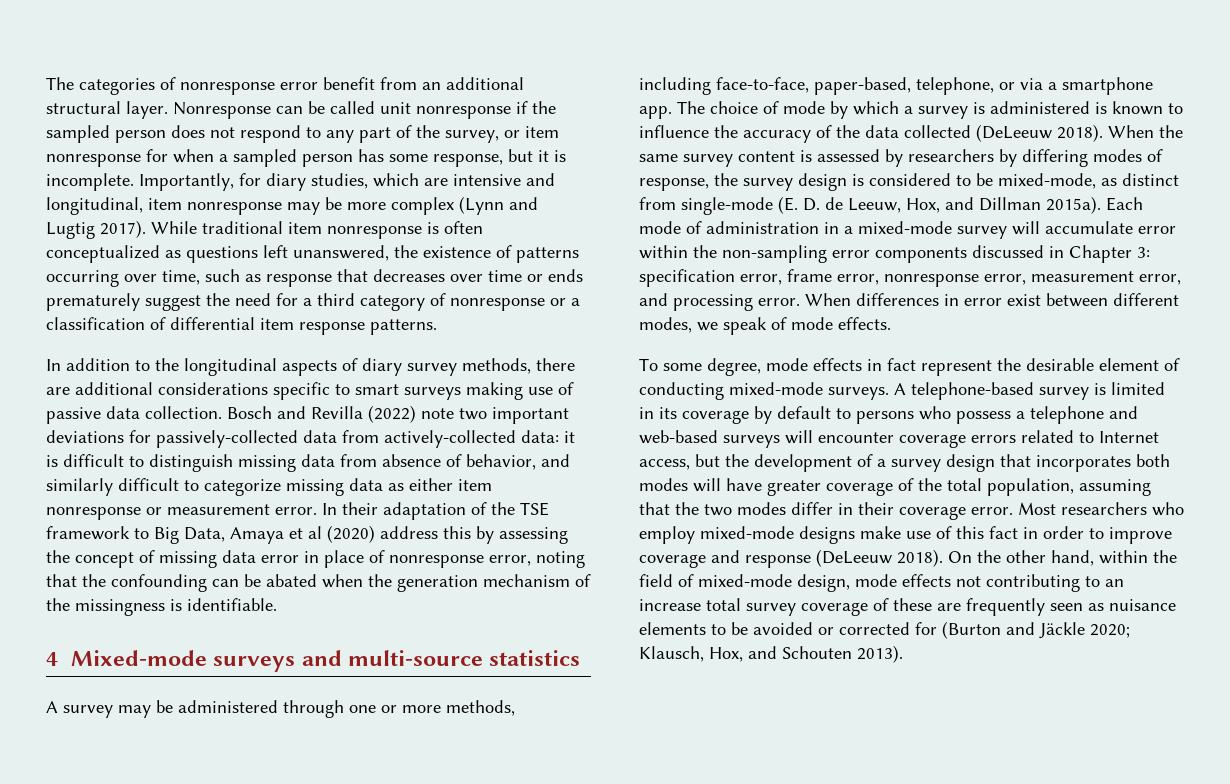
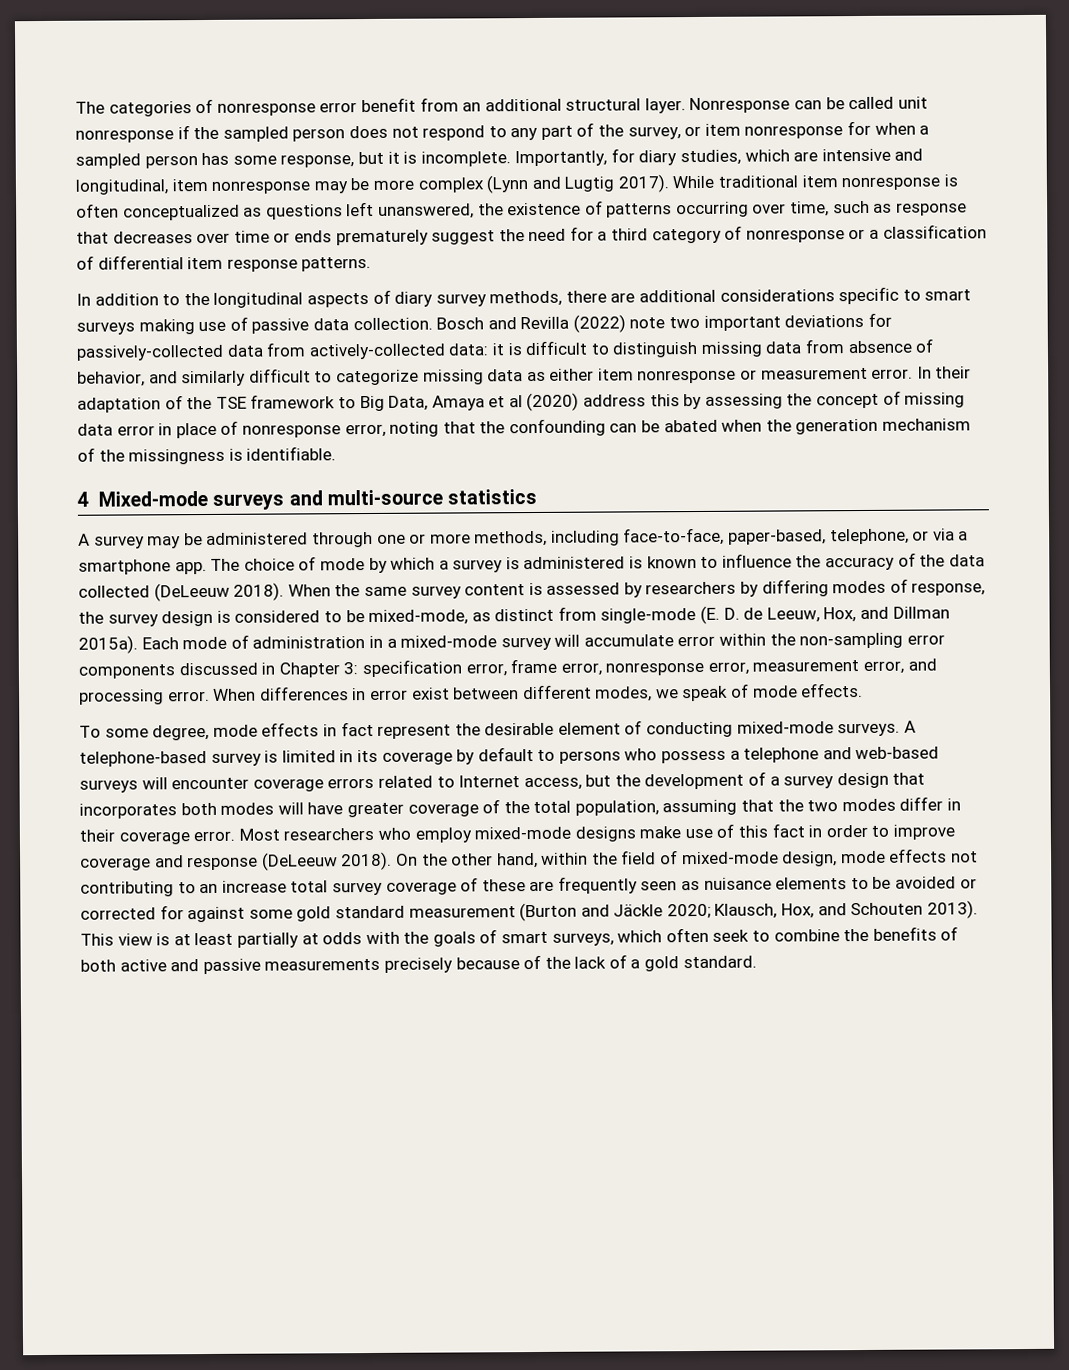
- On the other hand, within the field of mixed-mode design, mode effects not contributing to an increase total survey coverage of these are frequently seen as nuisance elements to be avoided or corrected for (Burton and Jäckle 2020; Klausch, Hox, and Schouten 2013).
+ On the other hand, within the field of mixed-mode design, mode effects not contributing to an increase total survey coverage of these are frequently seen as nuisance elements to be avoided or corrected for against some gold standard measurement (Burton and Jäckle 2020; Klausch, Hox, and Schouten 2013).
+ This view is at least partially at odds with the goals of smart surveys, which often seek to combine the benefits of both active and passive measurements precisely because of the lack of a gold standard.

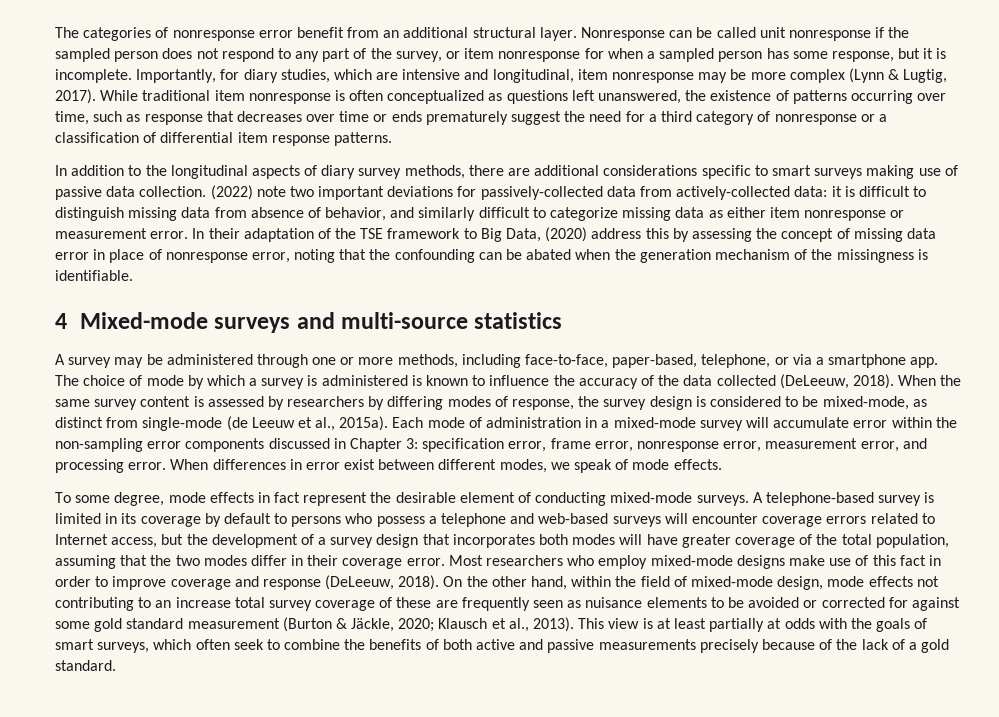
- Importantly, for diary studies, which are intensive and longitudinal, item nonresponse may be more complex (Lynn and Lugtig 2017).
+ Importantly, for diary studies, which are intensive and longitudinal, item nonresponse may be more complex (Lynn & Lugtig, 2017).
- Bosch and Revilla (2022) note two important deviations for passively-collected data from actively-collected data: it is difficult to distinguish missing data from absence of behavior, and similarly difficult to categorize missing data as either item nonresponse or measurement error.
+ (2022) note two important deviations for passively-collected data from actively-collected data: it is difficult to distinguish missing data from absence of behavior, and similarly difficult to categorize missing data as either item nonresponse or measurement error.
- In their adaptation of the TSE framework to Big Data, Amaya et al (2020) address this by assessing the concept of missing data error in place of nonresponse error, noting that the confounding can be abated when the generation mechanism of the missingness is identifiable.
+ In their adaptation of the TSE framework to Big Data, (2020) address this by assessing the concept of missing data error in place of nonresponse error, noting that the confounding can be abated when the generation mechanism of the missingness is identifiable.
- The choice of mode by which a survey is administered is known to influence the accuracy of the data collected (DeLeeuw 2018).
+ The choice of mode by which a survey is administered is known to influence the accuracy of the data collected (DeLeeuw, 2018).
- When the same survey content is assessed by researchers by differing modes of response, the survey design is considered to be mixed-mode, as distinct from single-mode (E. D. de Leeuw, Hox, and Dillman 2015a).
+ When the same survey content is assessed by researchers by differing modes of response, the survey design is considered to be mixed-mode, as distinct from single-mode (de Leeuw et al., 2015a).
- Most researchers who employ mixed-mode designs make use of this fact in order to improve coverage and response (DeLeeuw 2018).
+ Most researchers who employ mixed-mode designs make use of this fact in order to improve coverage and response (DeLeeuw, 2018).
- On the other hand, within the field of mixed-mode design, mode effects not contributing to an increase total survey coverage of these are frequently seen as nuisance elements to be avoided or corrected for against some gold standard measurement (Burton and Jäckle 2020; Klausch, Hox, and Schouten 2013).
+ On the other hand, within the field of mixed-mode design, mode effects not contributing to an increase total survey coverage of these are frequently seen as nuisance elements to be avoided or corrected for against some gold standard measurement (Burton & Jäckle, 2020; Klausch et al., 2013).

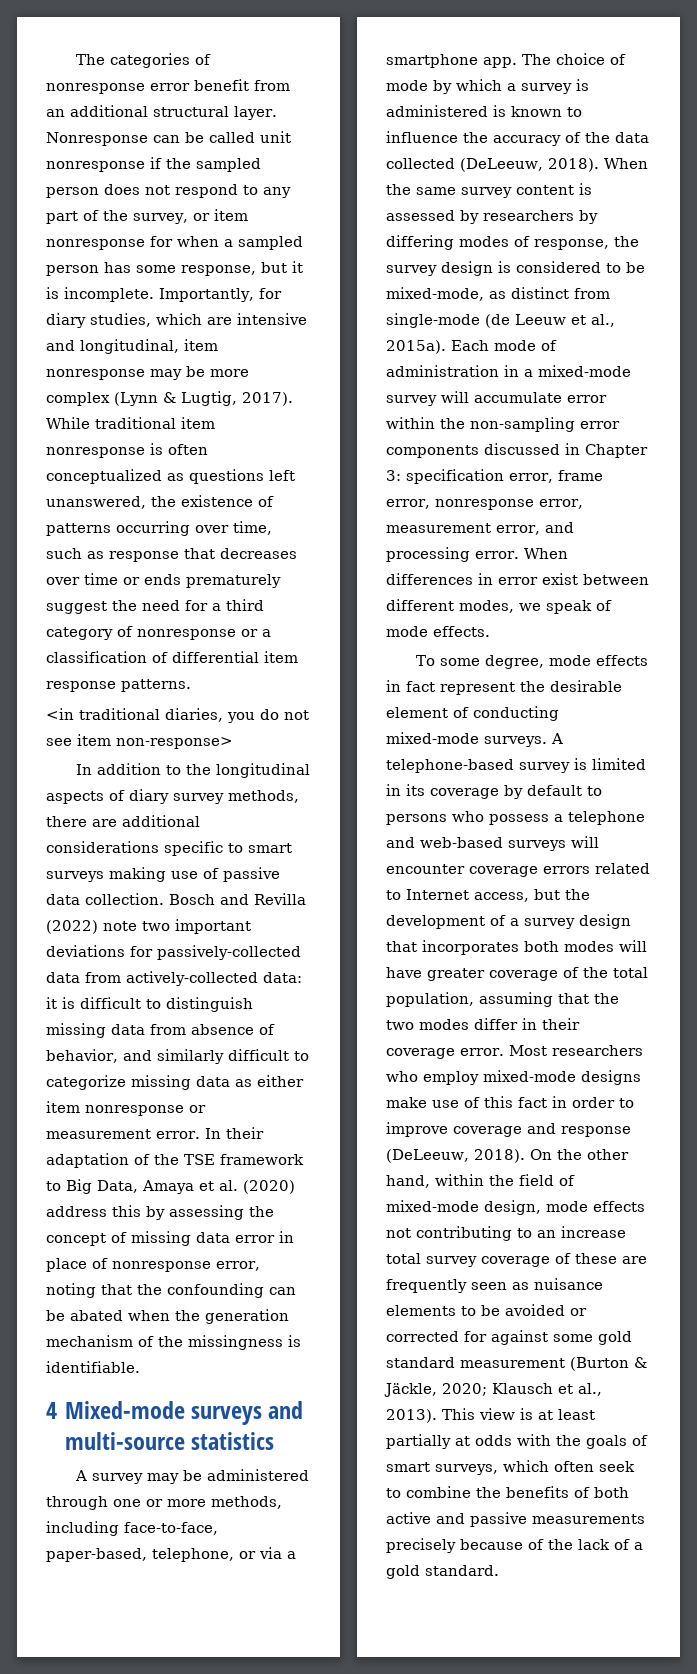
+ <in traditional diaries, you do not see item non-response>
- (2022) note two important deviations for passively-collected data from actively-collected data: it is difficult to distinguish missing data from absence of behavior, and similarly difficult to categorize missing data as either item nonresponse or measurement error.
+ Bosch and Revilla (2022) note two important deviations for passively-collected data from actively-collected data: it is difficult to distinguish missing data from absence of behavior, and similarly difficult to categorize missing data as either item nonresponse or measurement error.
- In their adaptation of the TSE framework to Big Data, (2020) address this by assessing the concept of missing data error in place of nonresponse error, noting that the confounding can be abated when the generation mechanism of the missingness is identifiable.
+ In their adaptation of the TSE framework to Big Data, Amaya et al. (2020) address this by assessing the concept of missing data error in place of nonresponse error, noting that the confounding can be abated when the generation mechanism of the missingness is identifiable.

